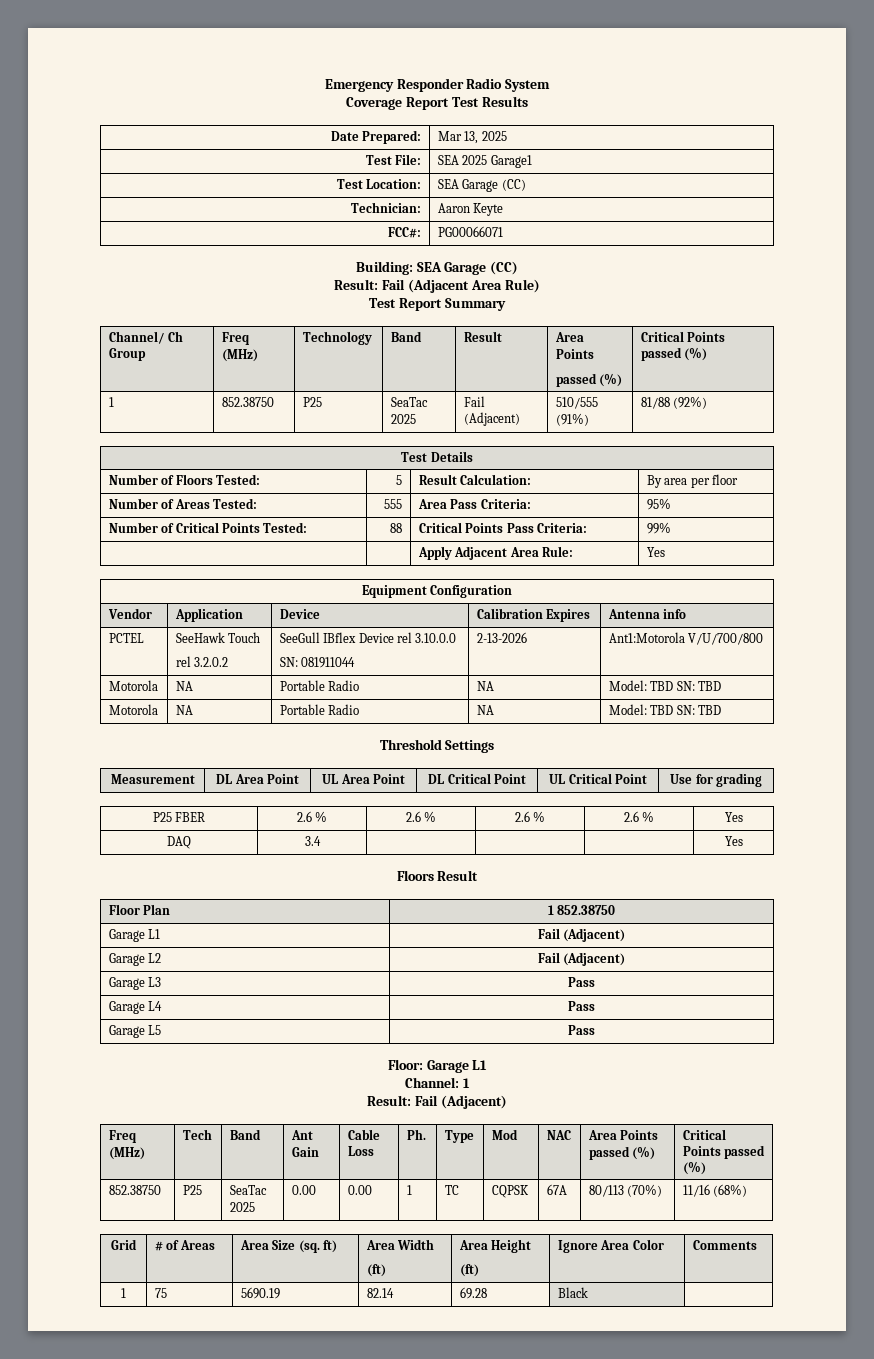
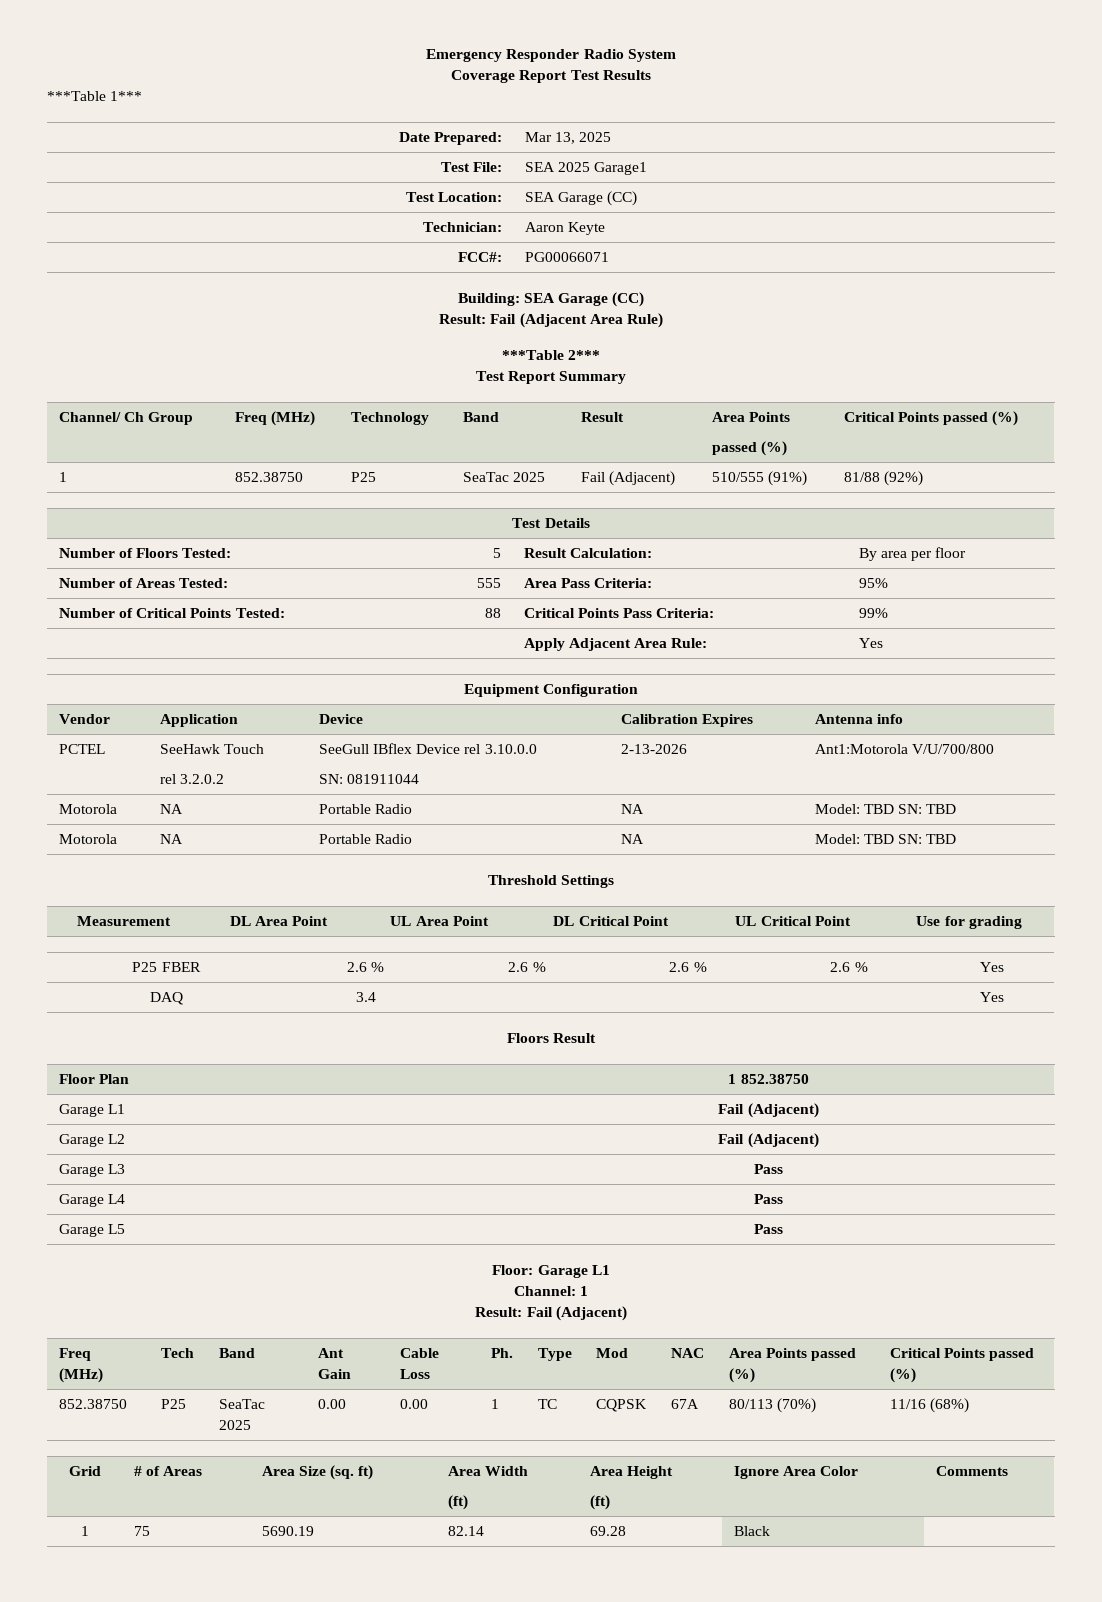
+ ***Table 1***
+ ***Table 2***

